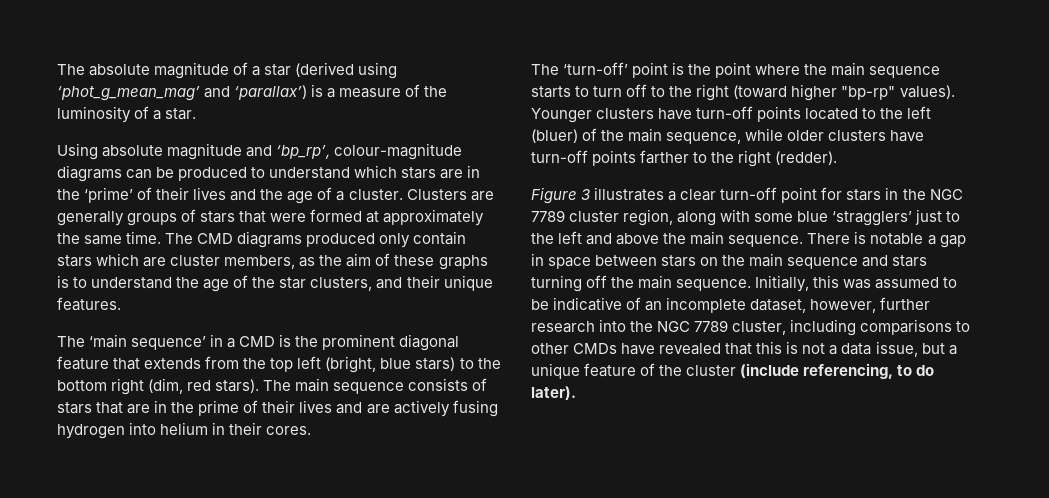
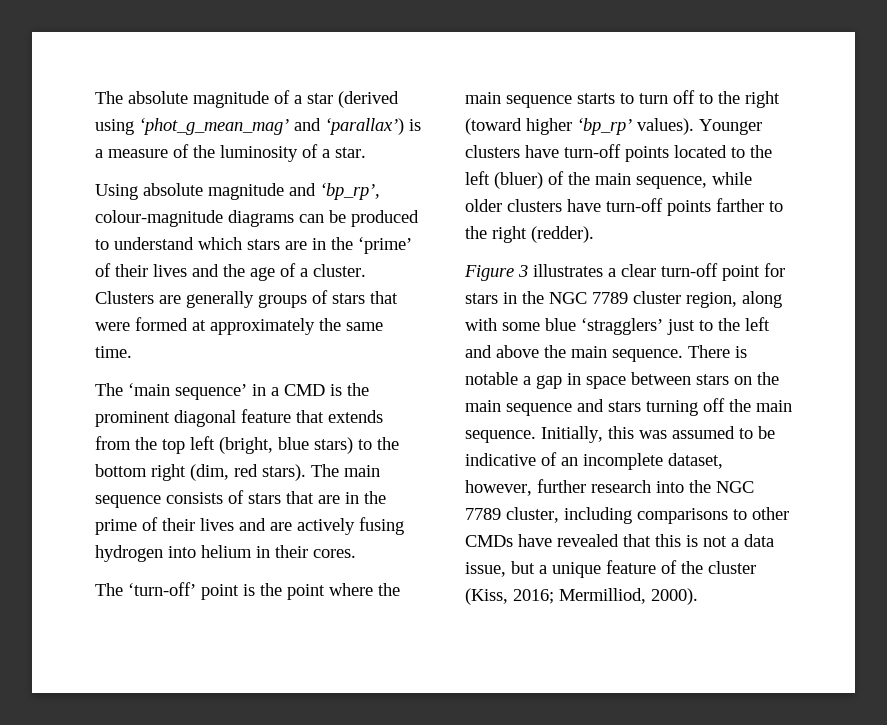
- The CMD diagrams produced only contain stars which are cluster members, as the aim of these graphs is to understand the age of the star clusters, and their unique features.
- The ‘turn-off’ point is the point where the main sequence starts to turn off to the right (toward higher "bp-rp" values).
+ The ‘turn-off’ point is the point where the main sequence starts to turn off to the right (toward higher ‘bp_rp’ values).
- Initially, this was assumed to be indicative of an incomplete dataset, however, further research into the NGC 7789 cluster, including comparisons to other CMDs have revealed that this is not a data issue, but a unique feature of the cluster (include referencing, to do later).
+ Initially, this was assumed to be indicative of an incomplete dataset, however, further research into the NGC 7789 cluster, including comparisons to other CMDs have revealed that this is not a data issue, but a unique feature of the cluster (Kiss, 2016; Mermilliod, 2000).

